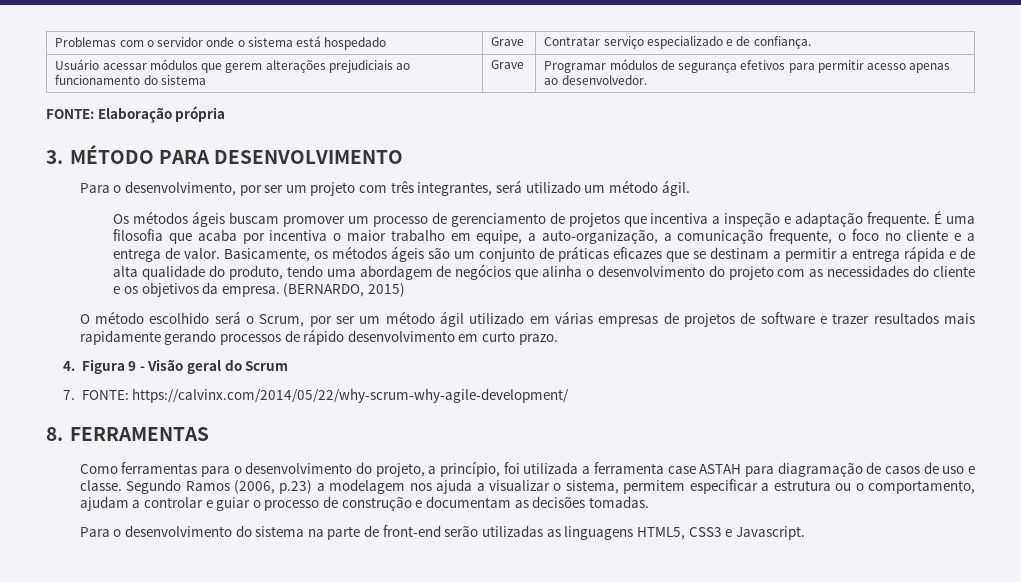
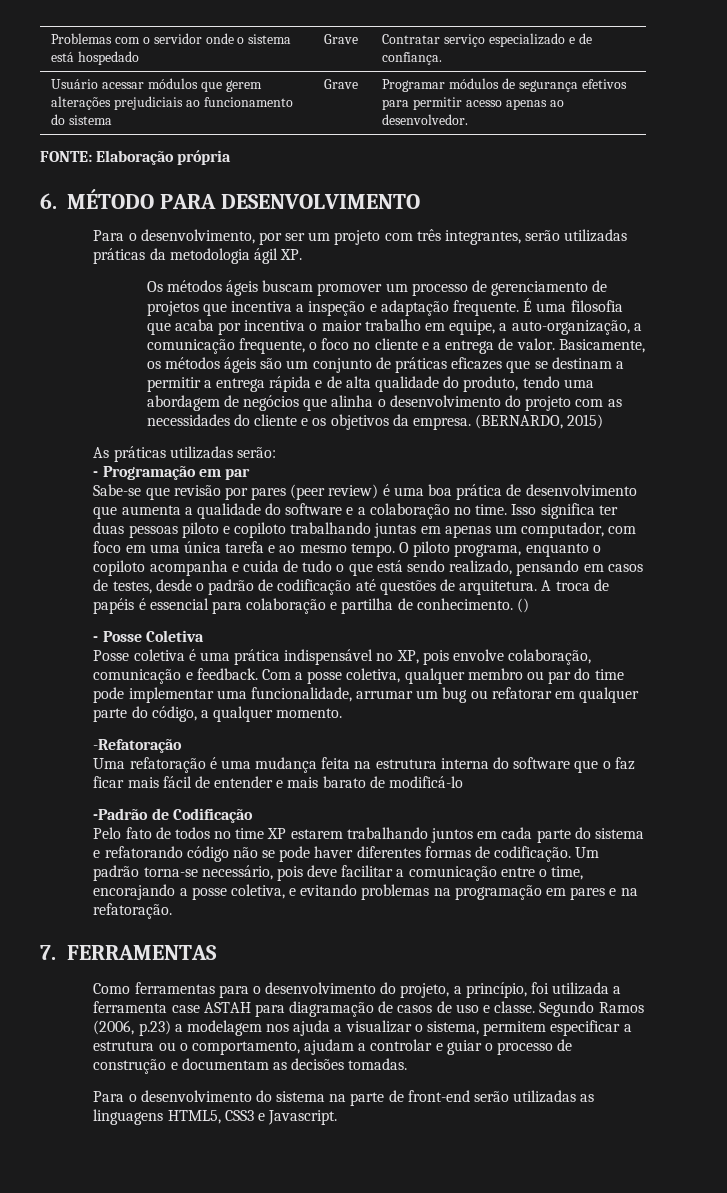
- 3. MÉTODO PARA DESENVOLVIMENTO
+ 6. MÉTODO PARA DESENVOLVIMENTO
- Para o desenvolvimento, por ser um projeto com três integrantes, será utilizado um método ágil.
+ Para o desenvolvimento, por ser um projeto com três integrantes, serão utilizadas práticas da metodologia ágil XP.
- O método escolhido será o Scrum, por ser um método ágil utilizado em várias empresas de projetos de software e trazer resultados mais rapidamente gerando processos de rápido desenvolvimento em curto prazo.
- 4. Figura 9 - Visão geral do Scrum
- 7. FONTE: https://calvinx.com/2014/05/22/why-scrum-why-agile-development/
- 8. FERRAMENTAS
+ As práticas utilizadas serão:
+ - Programação em par
+ Sabe-se que revisão por pares (peer review) é uma boa prática de desenvolvimento que aumenta a qualidade do software e a colaboração no time. Isso significa ter duas pessoas piloto e copiloto trabalhando juntas em apenas um computador, com foco em uma única tarefa e ao mesmo tempo. O piloto programa, enquanto o copiloto acompanha e cuida de tudo o que está sendo realizado, pensando em casos de testes, desde o padrão de codificação até questões de arquitetura. A troca de papéis é essencial para colaboração e partilha de conhecimento. ()
+ - Posse Coletiva
+ Posse coletiva é uma prática indispensável no XP, pois envolve colaboração, comunicação e feedback. Com a posse coletiva, qualquer membro ou par do time pode implementar uma funcionalidade, arrumar um bug ou refatorar em qualquer parte do código, a qualquer momento.
+ -Refatoração
+ Uma refatoração é uma mudança feita na estrutura interna do software que o faz ficar mais fácil de entender e mais barato de modificá-lo
+ -Padrão de Codificação
+ Pelo fato de todos no time XP estarem trabalhando juntos em cada parte do sistema e refatorando código não se pode haver diferentes formas de codificação. Um padrão torna-se necessário, pois deve facilitar a comunicação entre o time, encorajando a posse coletiva, e evitando problemas na programação em pares e na refatoração.
+ 7. FERRAMENTAS

